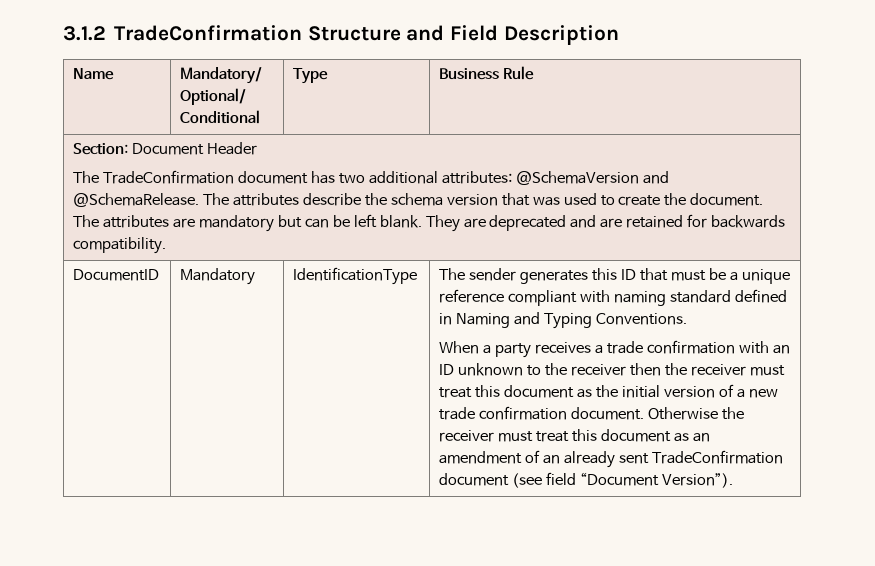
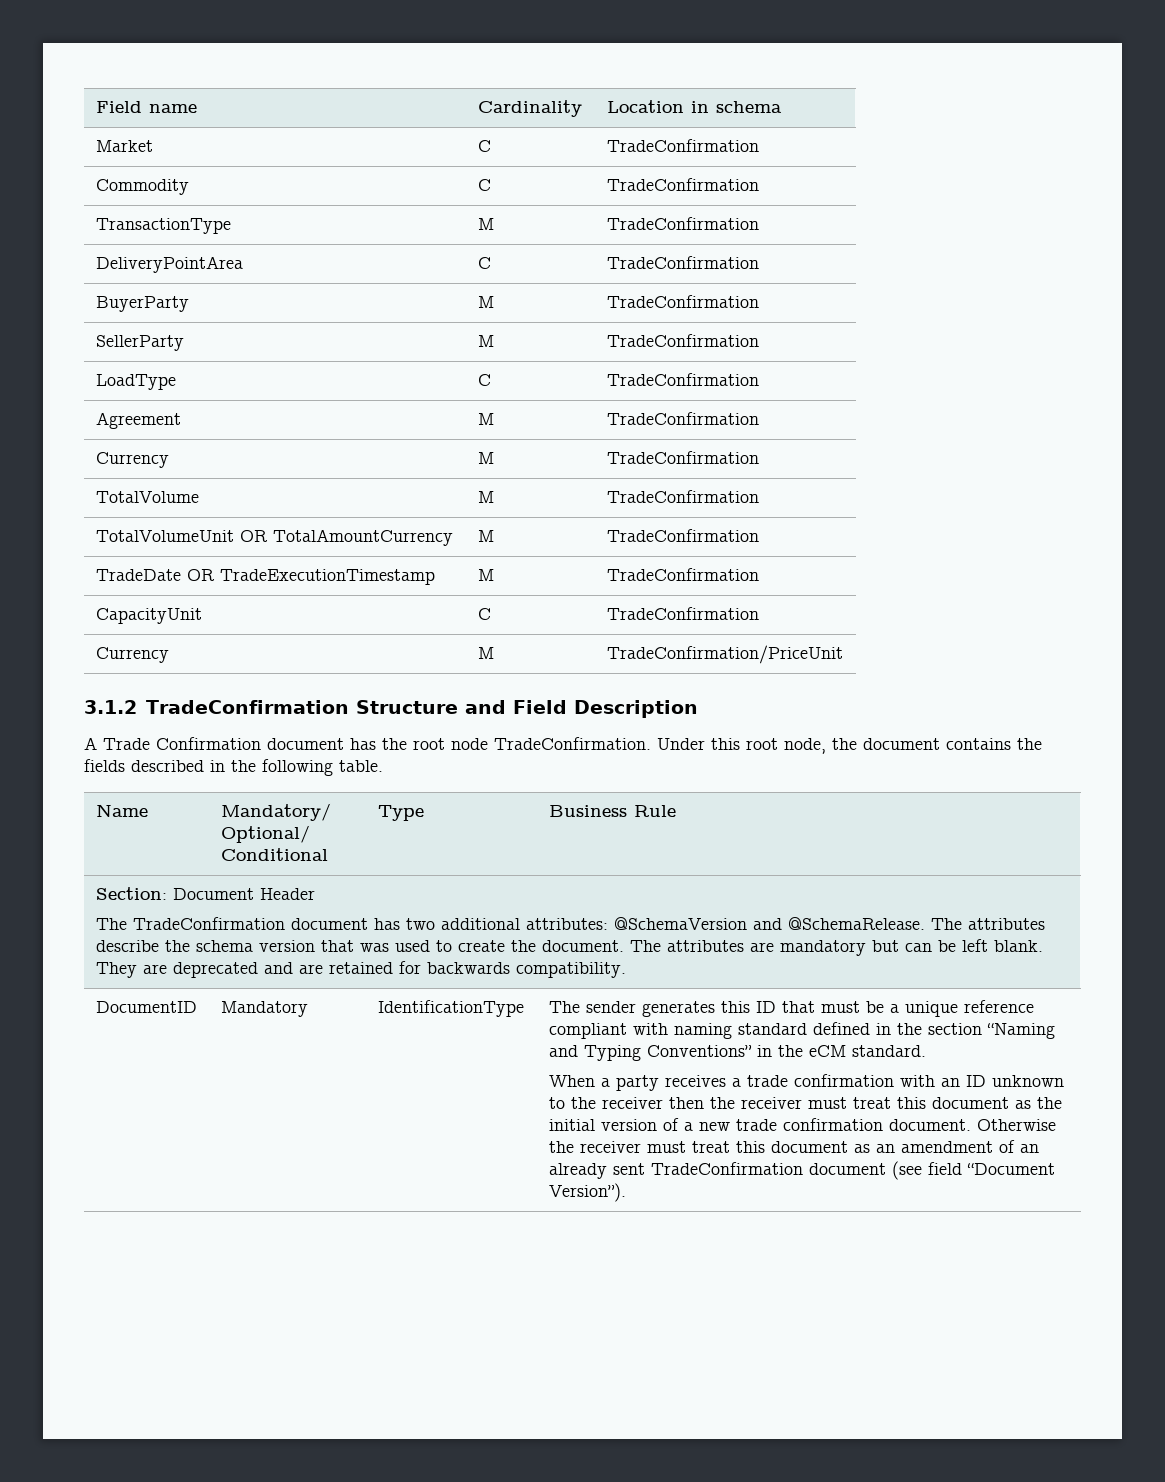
+ Field name | Cardinality | Location in schema
+ Market | C | TradeConfirmation
+ Commodity | C | TradeConfirmation
+ TransactionType | M | TradeConfirmation
+ DeliveryPointArea | C | TradeConfirmation
+ BuyerParty | M | TradeConfirmation
+ SellerParty | M | TradeConfirmation
+ LoadType | C | TradeConfirmation
+ Agreement | M | TradeConfirmation
+ Currency | M | TradeConfirmation
+ TotalVolume | M | TradeConfirmation
+ TotalVolumeUnit OR TotalAmountCurrency | M | TradeConfirmation
+ TradeDate OR TradeExecutionTimestamp | M | TradeConfirmation
+ CapacityUnit | C | TradeConfirmation
+ Currency | M | TradeConfirmation/PriceUnit
+ A Trade Confirmation document has the root node TradeConfirmation. Under this root node, the document contains the fields described in the following table.
- The sender generates this ID that must be a unique reference compliant with naming standard defined in Naming and Typing Conventions.
+ The sender generates this ID that must be a unique reference compliant with naming standard defined in the section “Naming and Typing Conventions” in the eCM standard.

